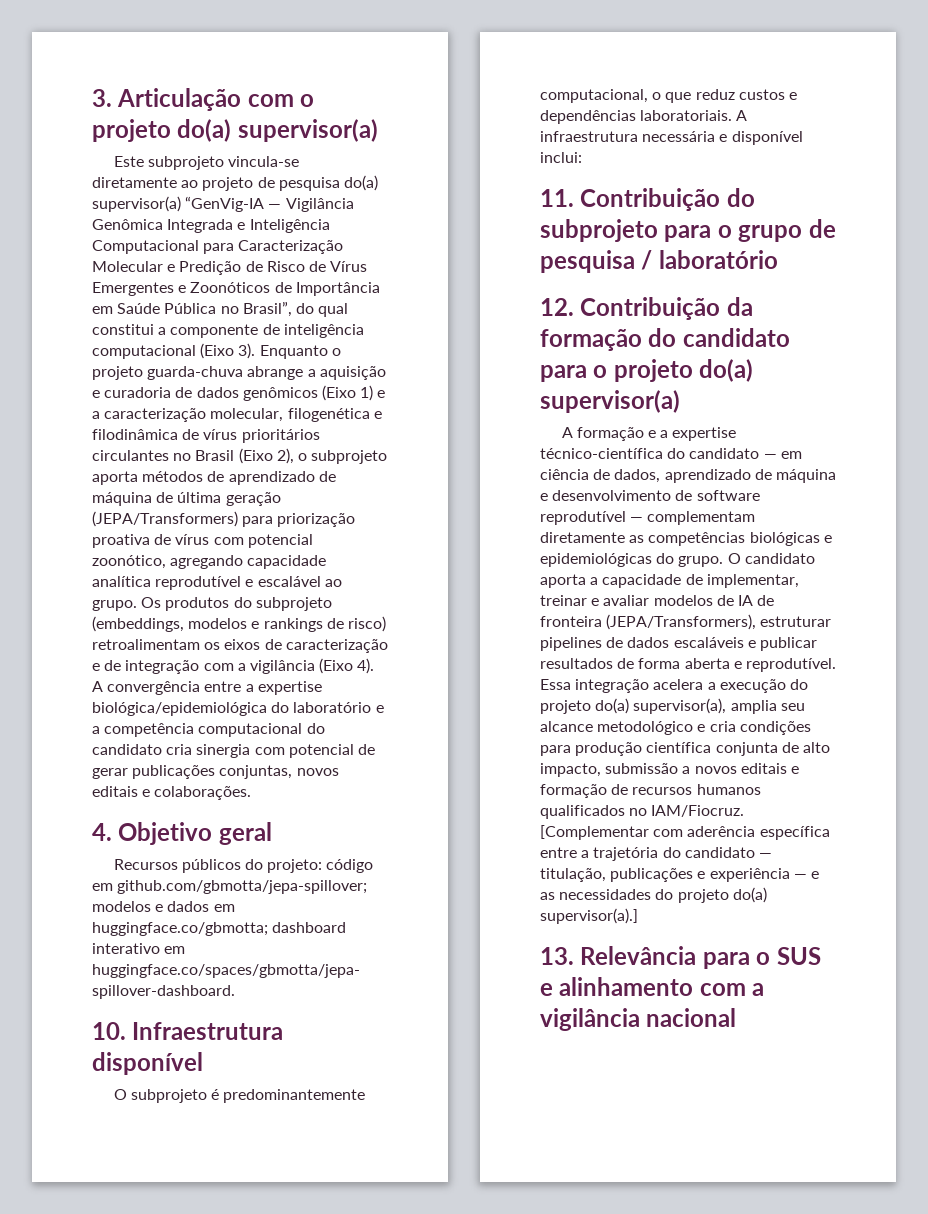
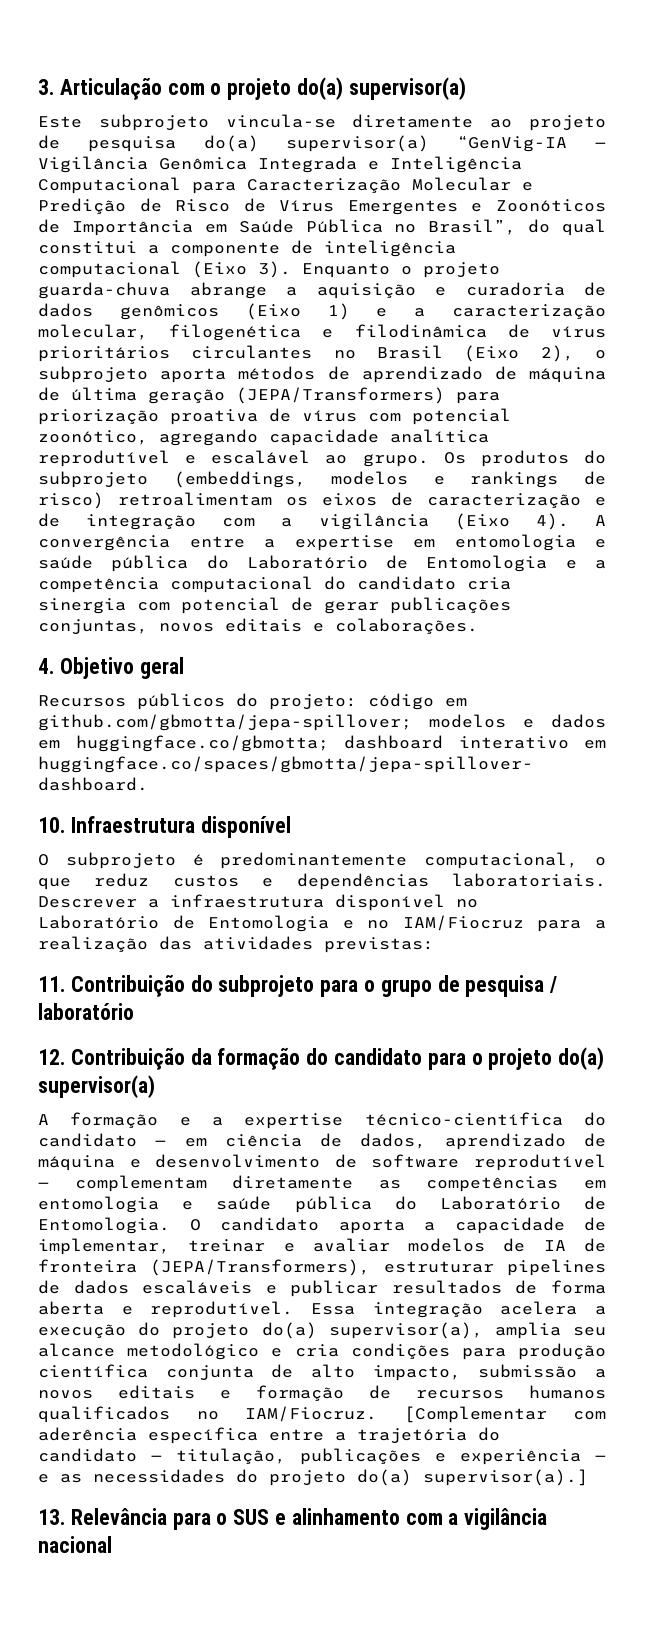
- A convergência entre a expertise biológica/epidemiológica do laboratório e a competência computacional do candidato cria sinergia com potencial de gerar publicações conjuntas, novos editais e colaborações.
+ A convergência entre a expertise em entomologia e saúde pública do Laboratório de Entomologia e a competência computacional do candidato cria sinergia com potencial de gerar publicações conjuntas, novos editais e colaborações.
- A infraestrutura necessária e disponível inclui:
+ Descrever a infraestrutura disponível no Laboratório de Entomologia e no IAM/Fiocruz para a realização das atividades previstas:
- A formação e a expertise técnico-científica do candidato — em ciência de dados, aprendizado de máquina e desenvolvimento de software reprodutível — complementam diretamente as competências biológicas e epidemiológicas do grupo.
+ A formação e a expertise técnico-científica do candidato — em ciência de dados, aprendizado de máquina e desenvolvimento de software reprodutível — complementam diretamente as competências em entomologia e saúde pública do Laboratório de Entomologia.

